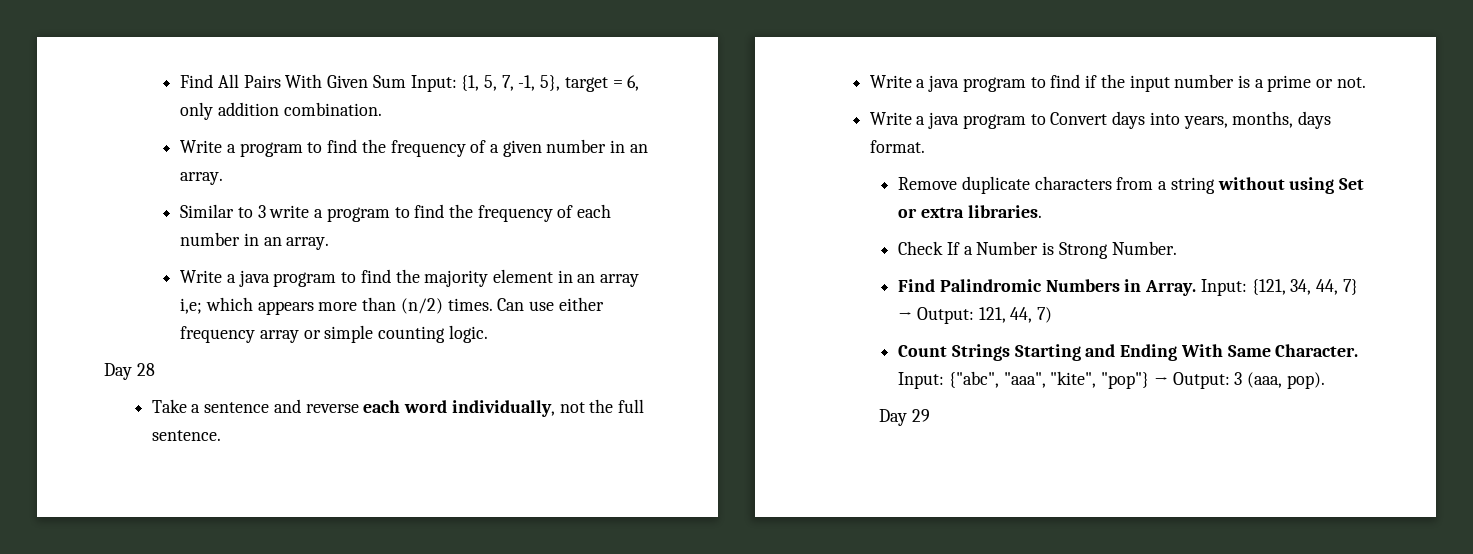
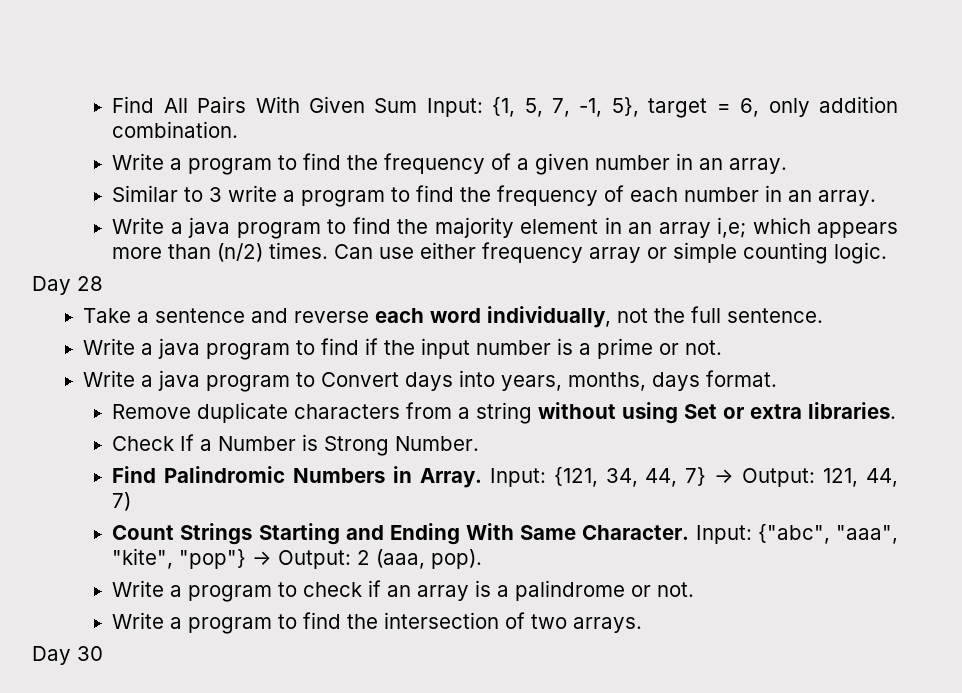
- Input: {"abc", "aaa", "kite", "pop"} → Output: 3 (aaa, pop).
+ Input: {"abc", "aaa", "kite", "pop"} → Output: 2 (aaa, pop).
- Day 29
+ Write a program to check if an array is a palindrome or not.
+ Write a program to find the intersection of two arrays.
+ Day 30

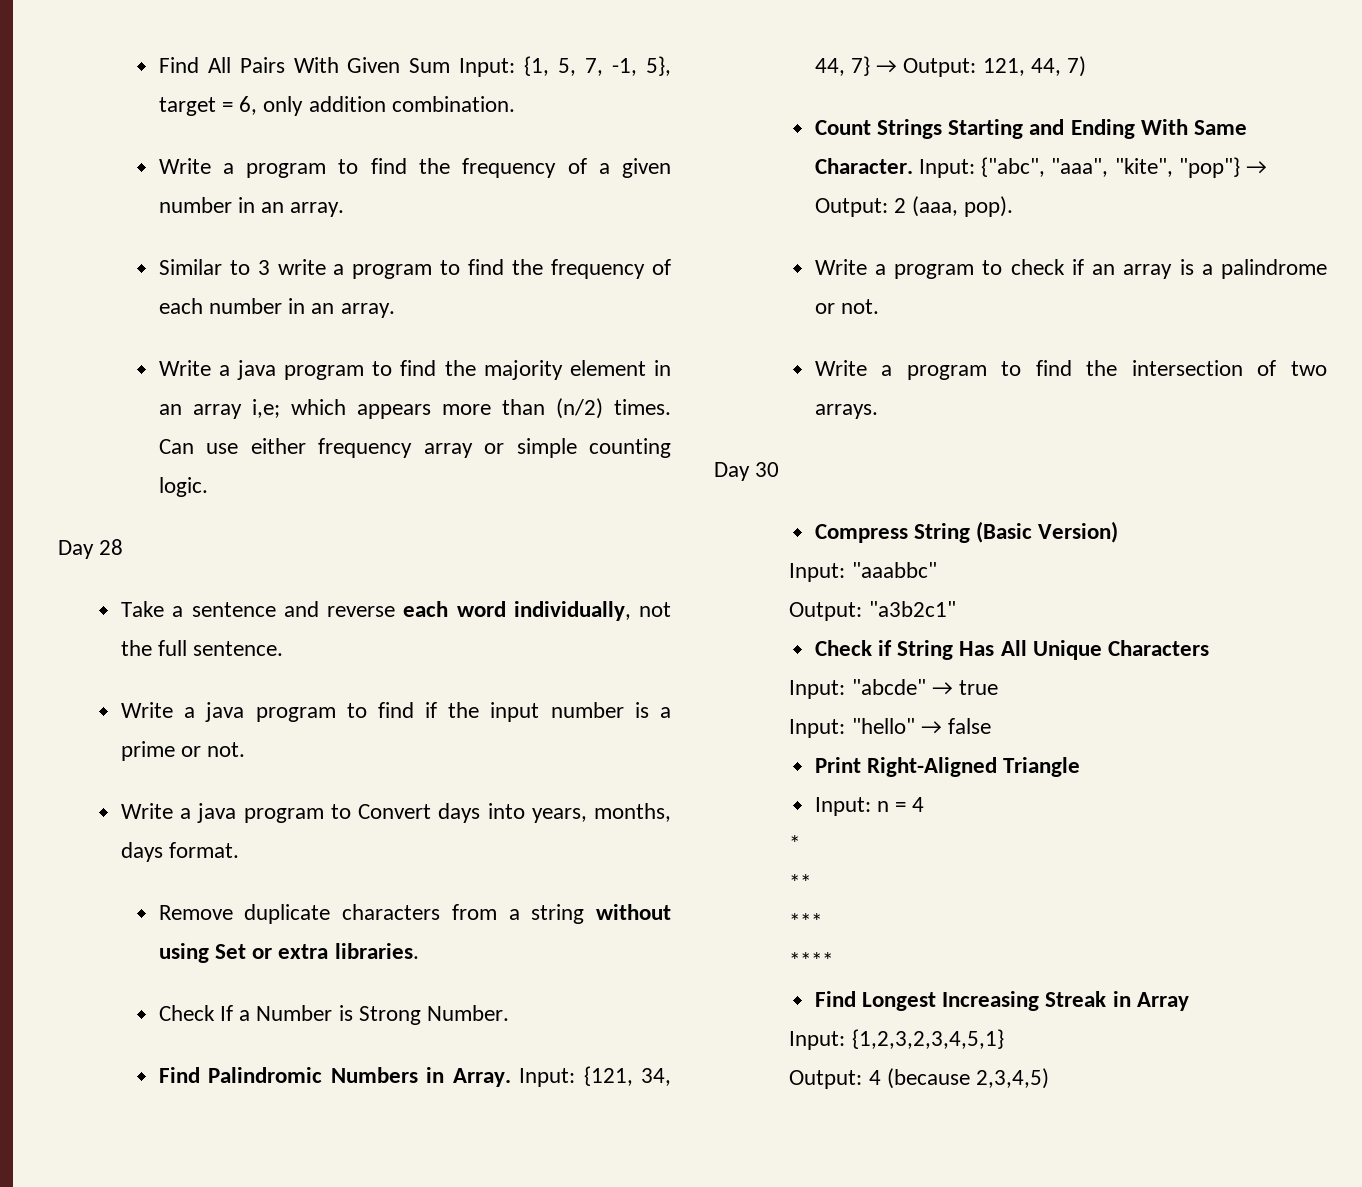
+ Compress String (Basic Version)
+ Input: "aaabbc"
+ Output: "a3b2c1"
+ Check if String Has All Unique Characters
+ Input: "abcde" → true
+ Input: "hello" → false
+ Print Right-Aligned Triangle
+ Input: n = 4
+ *
+ **
+ ***
+ ****
+ Find Longest Increasing Streak in Array
+ Input: {1,2,3,2,3,4,5,1}
+ Output: 4 (because 2,3,4,5)

